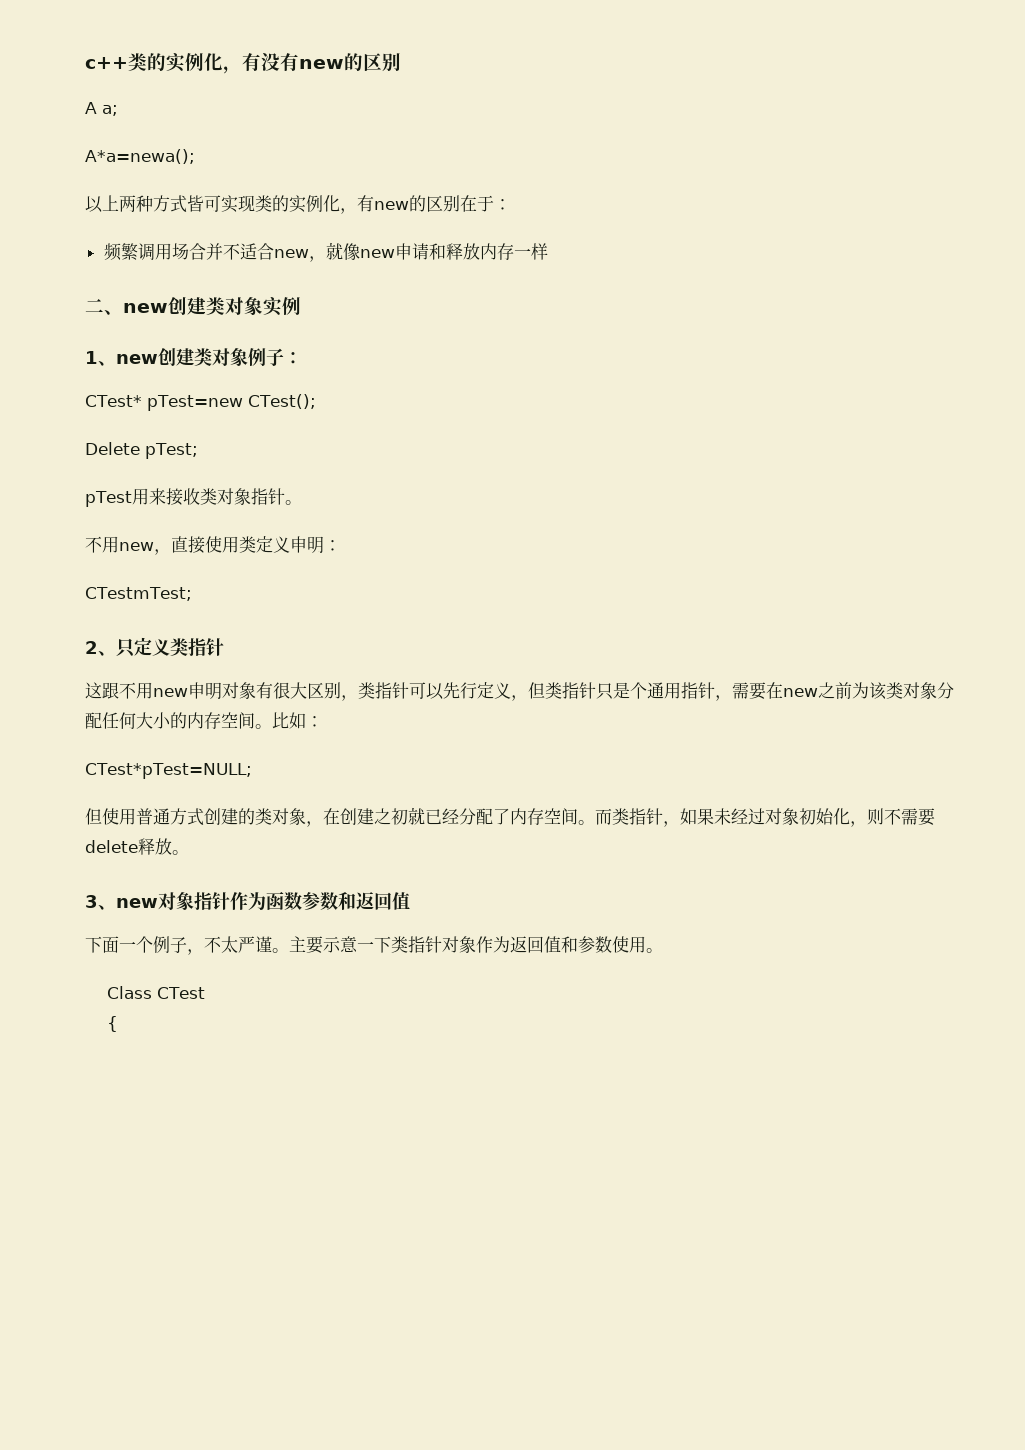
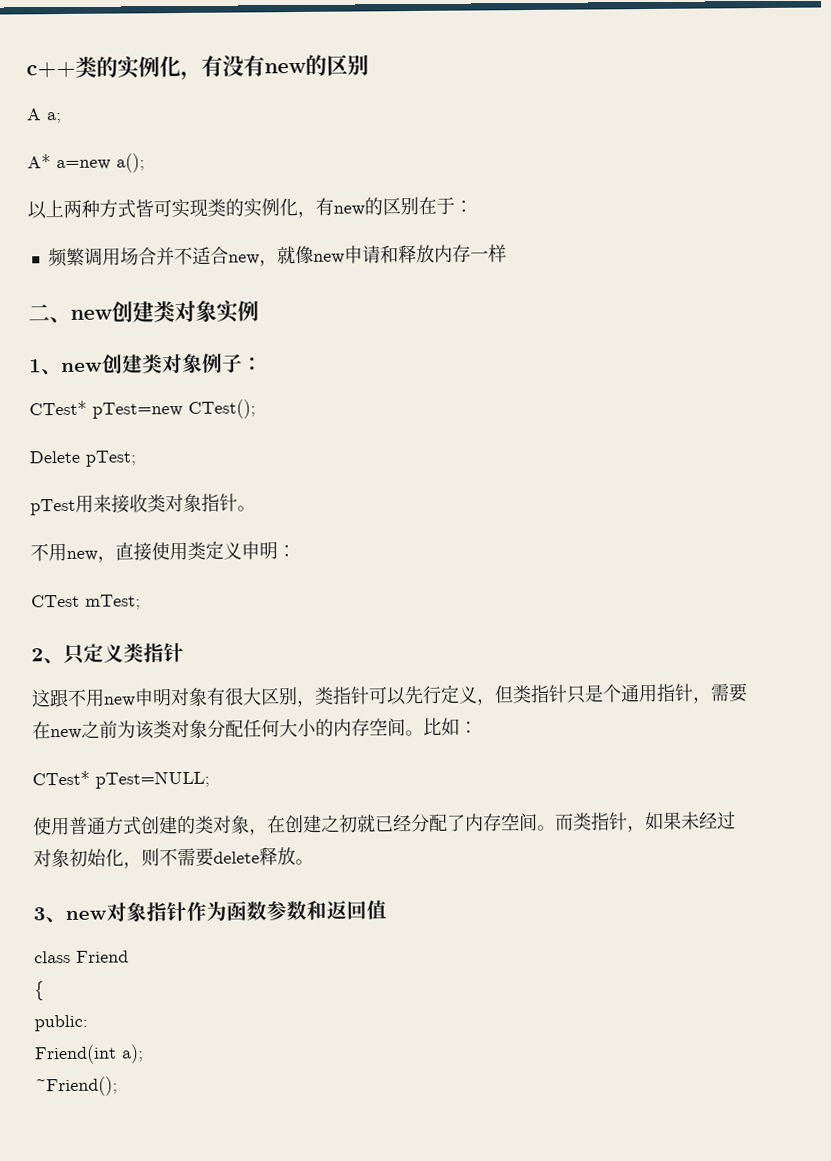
- A*a=newa();
+ A* a=new a();
- CTestmTest;
+ CTest mTest;
- CTest*pTest=NULL;
- 但使用普通方式创建的类对象，在创建之初就已经分配了内存空间。
+ CTest* pTest=NULL;
+ 使用普通方式创建的类对象，在创建之初就已经分配了内存空间。
- 下面一个例子，不太严谨。主要示意一下类指针对象作为返回值和参数使用。
- Class CTest
+ class Friend
  {
+ public:
+ Friend(int a);
+ ~Friend();

